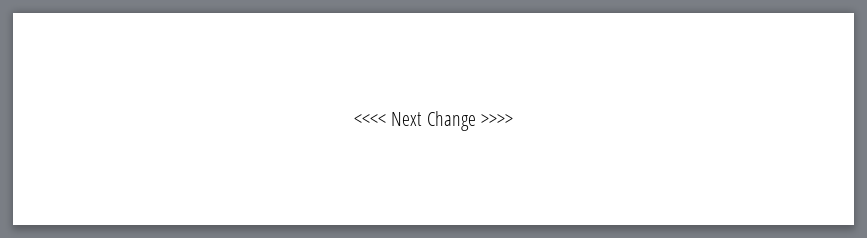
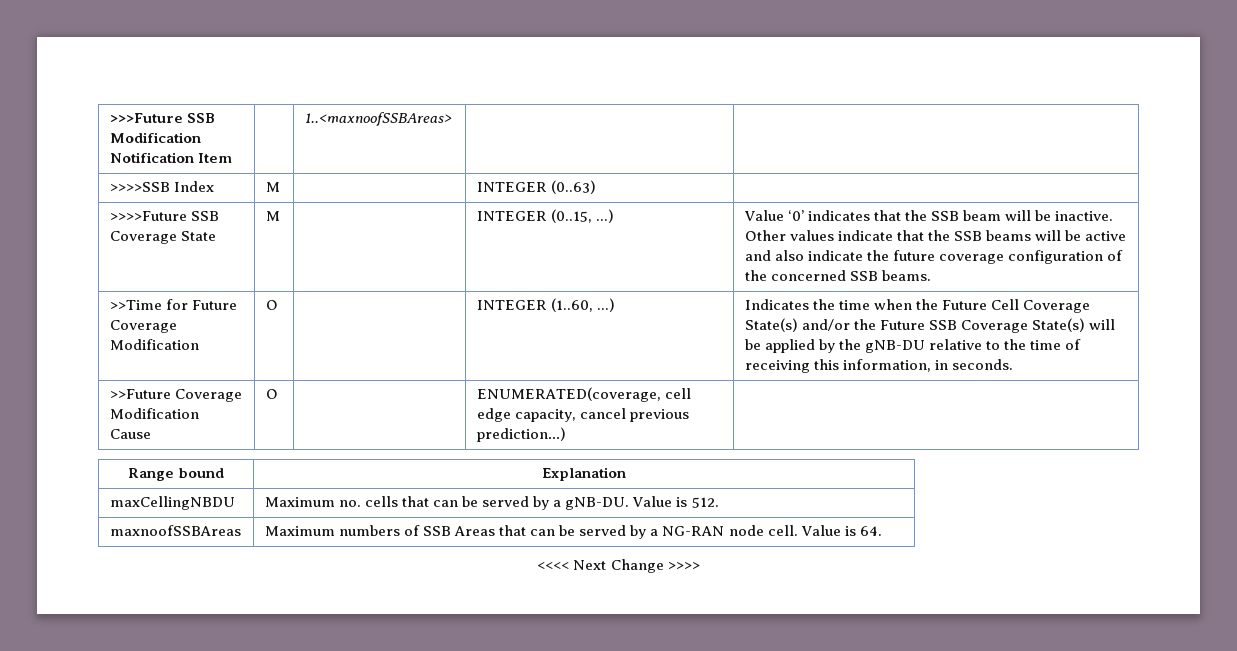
+ >>>Future SSB Modification Notification Item | | 1..<maxnoofSSBAreas> | |
+ >>>>SSB Index | M | | INTEGER (0..63) |
+ >>>>Future SSB Coverage State | M | | INTEGER (0..15, ...) | Value ‘0’ indicates that the SSB beam will be inactive. Other values indicate that the SSB beams will be active and also indicate the future coverage configuration of the concerned SSB beams.
+ >>Time for Future Coverage Modification | O | | INTEGER (1..60, ...) | Indicates the time when the Future Cell Coverage State(s) and/or the Future SSB Coverage State(s) will be applied by the gNB-DU relative to the time of receiving this information, in seconds.
+ >>Future Coverage Modification Cause | O | | ENUMERATED(coverage, cell edge capacity, cancel previous prediction…) |
+ Range bound | Explanation
+ maxCellingNBDU | Maximum no. cells that can be served by a gNB-DU. Value is 512.
+ maxnoofSSBAreas | Maximum numbers of SSB Areas that can be served by a NG-RAN node cell. Value is 64.

